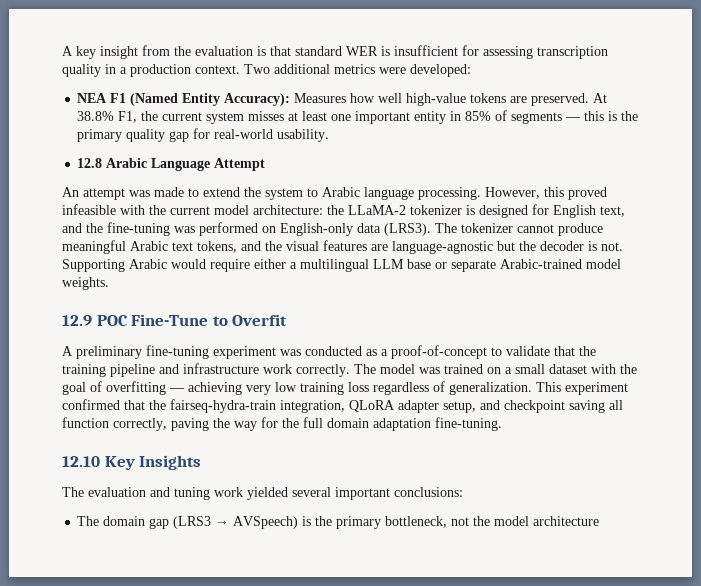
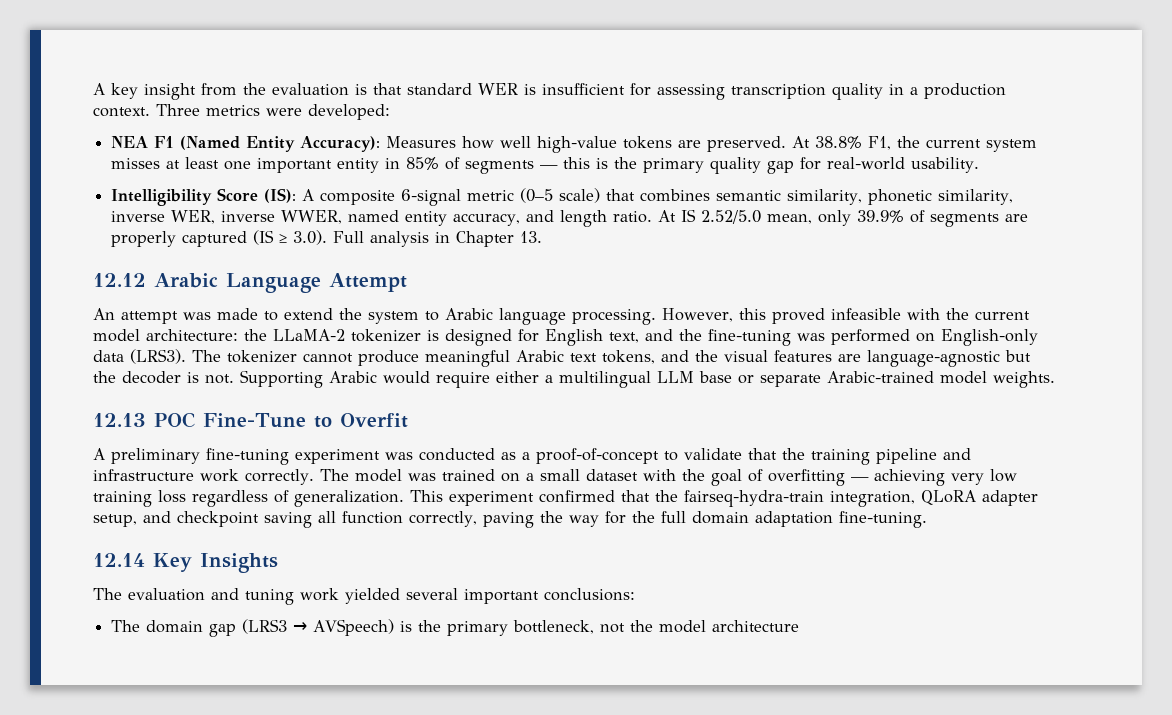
- Two additional metrics were developed:
+ Three metrics were developed:
- 12.8 Arabic Language Attempt
+ Intelligibility Score (IS): A composite 6-signal metric (0–5 scale) that combines semantic similarity, phonetic similarity, inverse WER, inverse WWER, named entity accuracy, and length ratio. At IS 2.52/5.0 mean, only 39.9% of segments are properly captured (IS ≥ 3.0). Full analysis in Chapter 13.
+ 12.12 Arabic Language Attempt
- 12.9 POC Fine-Tune to Overfit
+ 12.13 POC Fine-Tune to Overfit
- 12.10 Key Insights
+ 12.14 Key Insights

